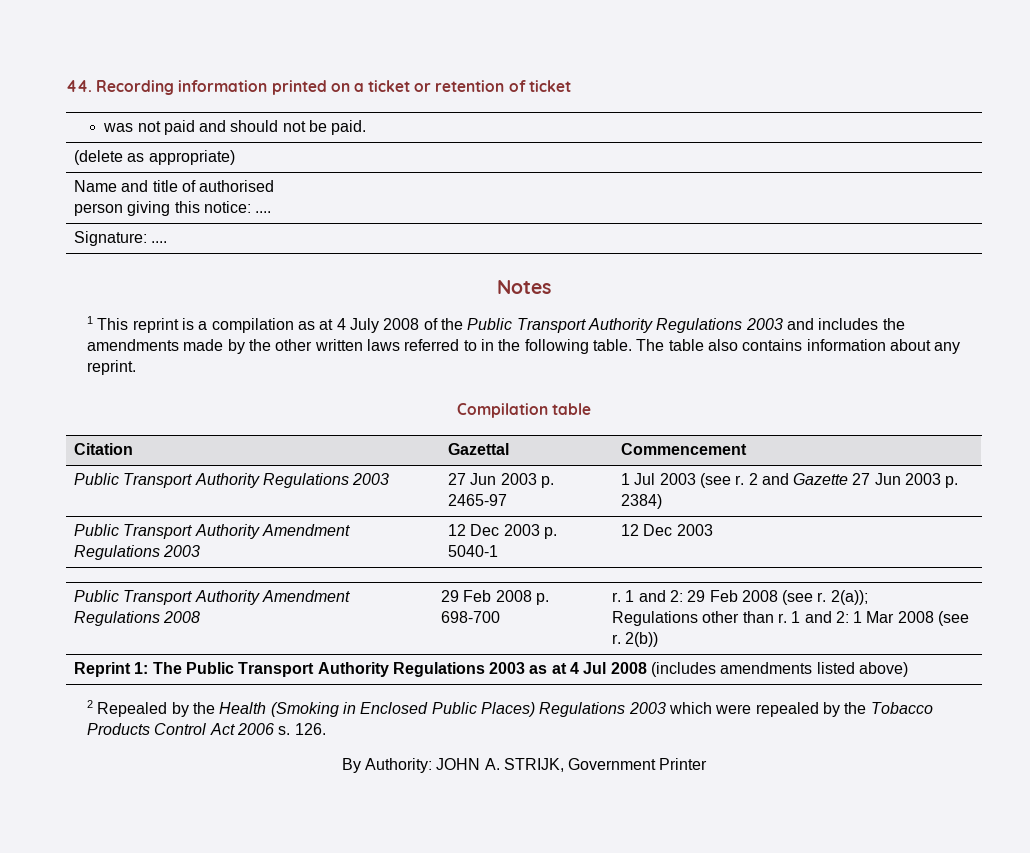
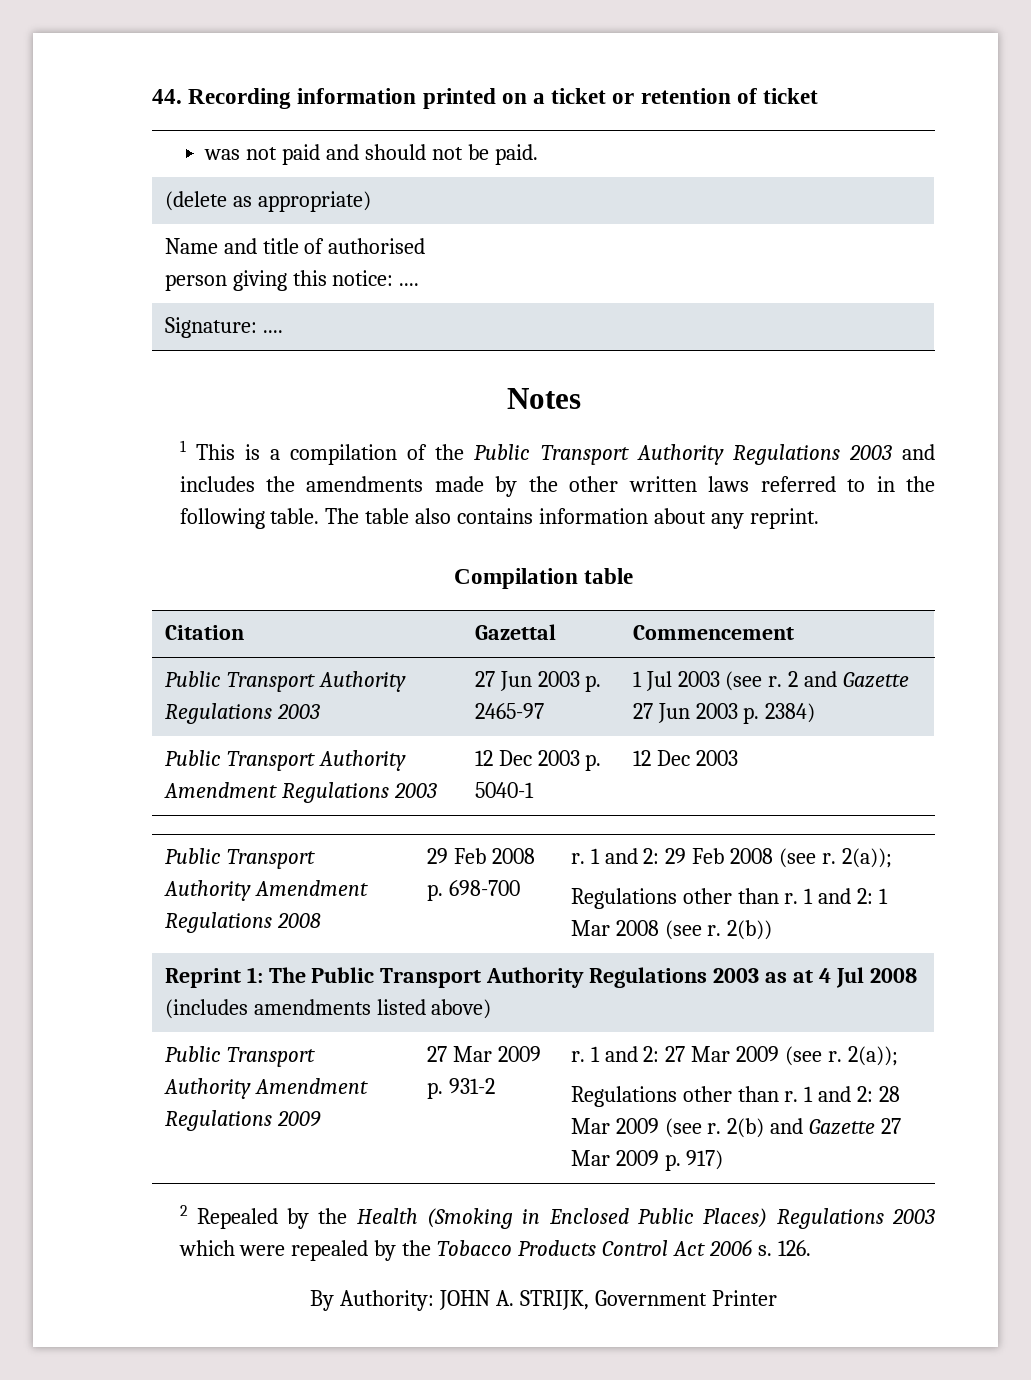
- 1 This reprint is a compilation as at 4 July 2008 of the Public Transport Authority Regulations 2003 and includes the amendments made by the other written laws referred to in the following table.
+ 1 This is a compilation of the Public Transport Authority Regulations 2003 and includes the amendments made by the other written laws referred to in the following table.
+ Public Transport Authority Amendment Regulations 2009 | 27 Mar 2009 p. 931-2 | r. 1 and 2: 27 Mar 2009 (see r. 2(a));
+ Regulations other than r. 1 and 2: 28 Mar 2009 (see r. 2(b) and Gazette 27 Mar 2009 p. 917)

